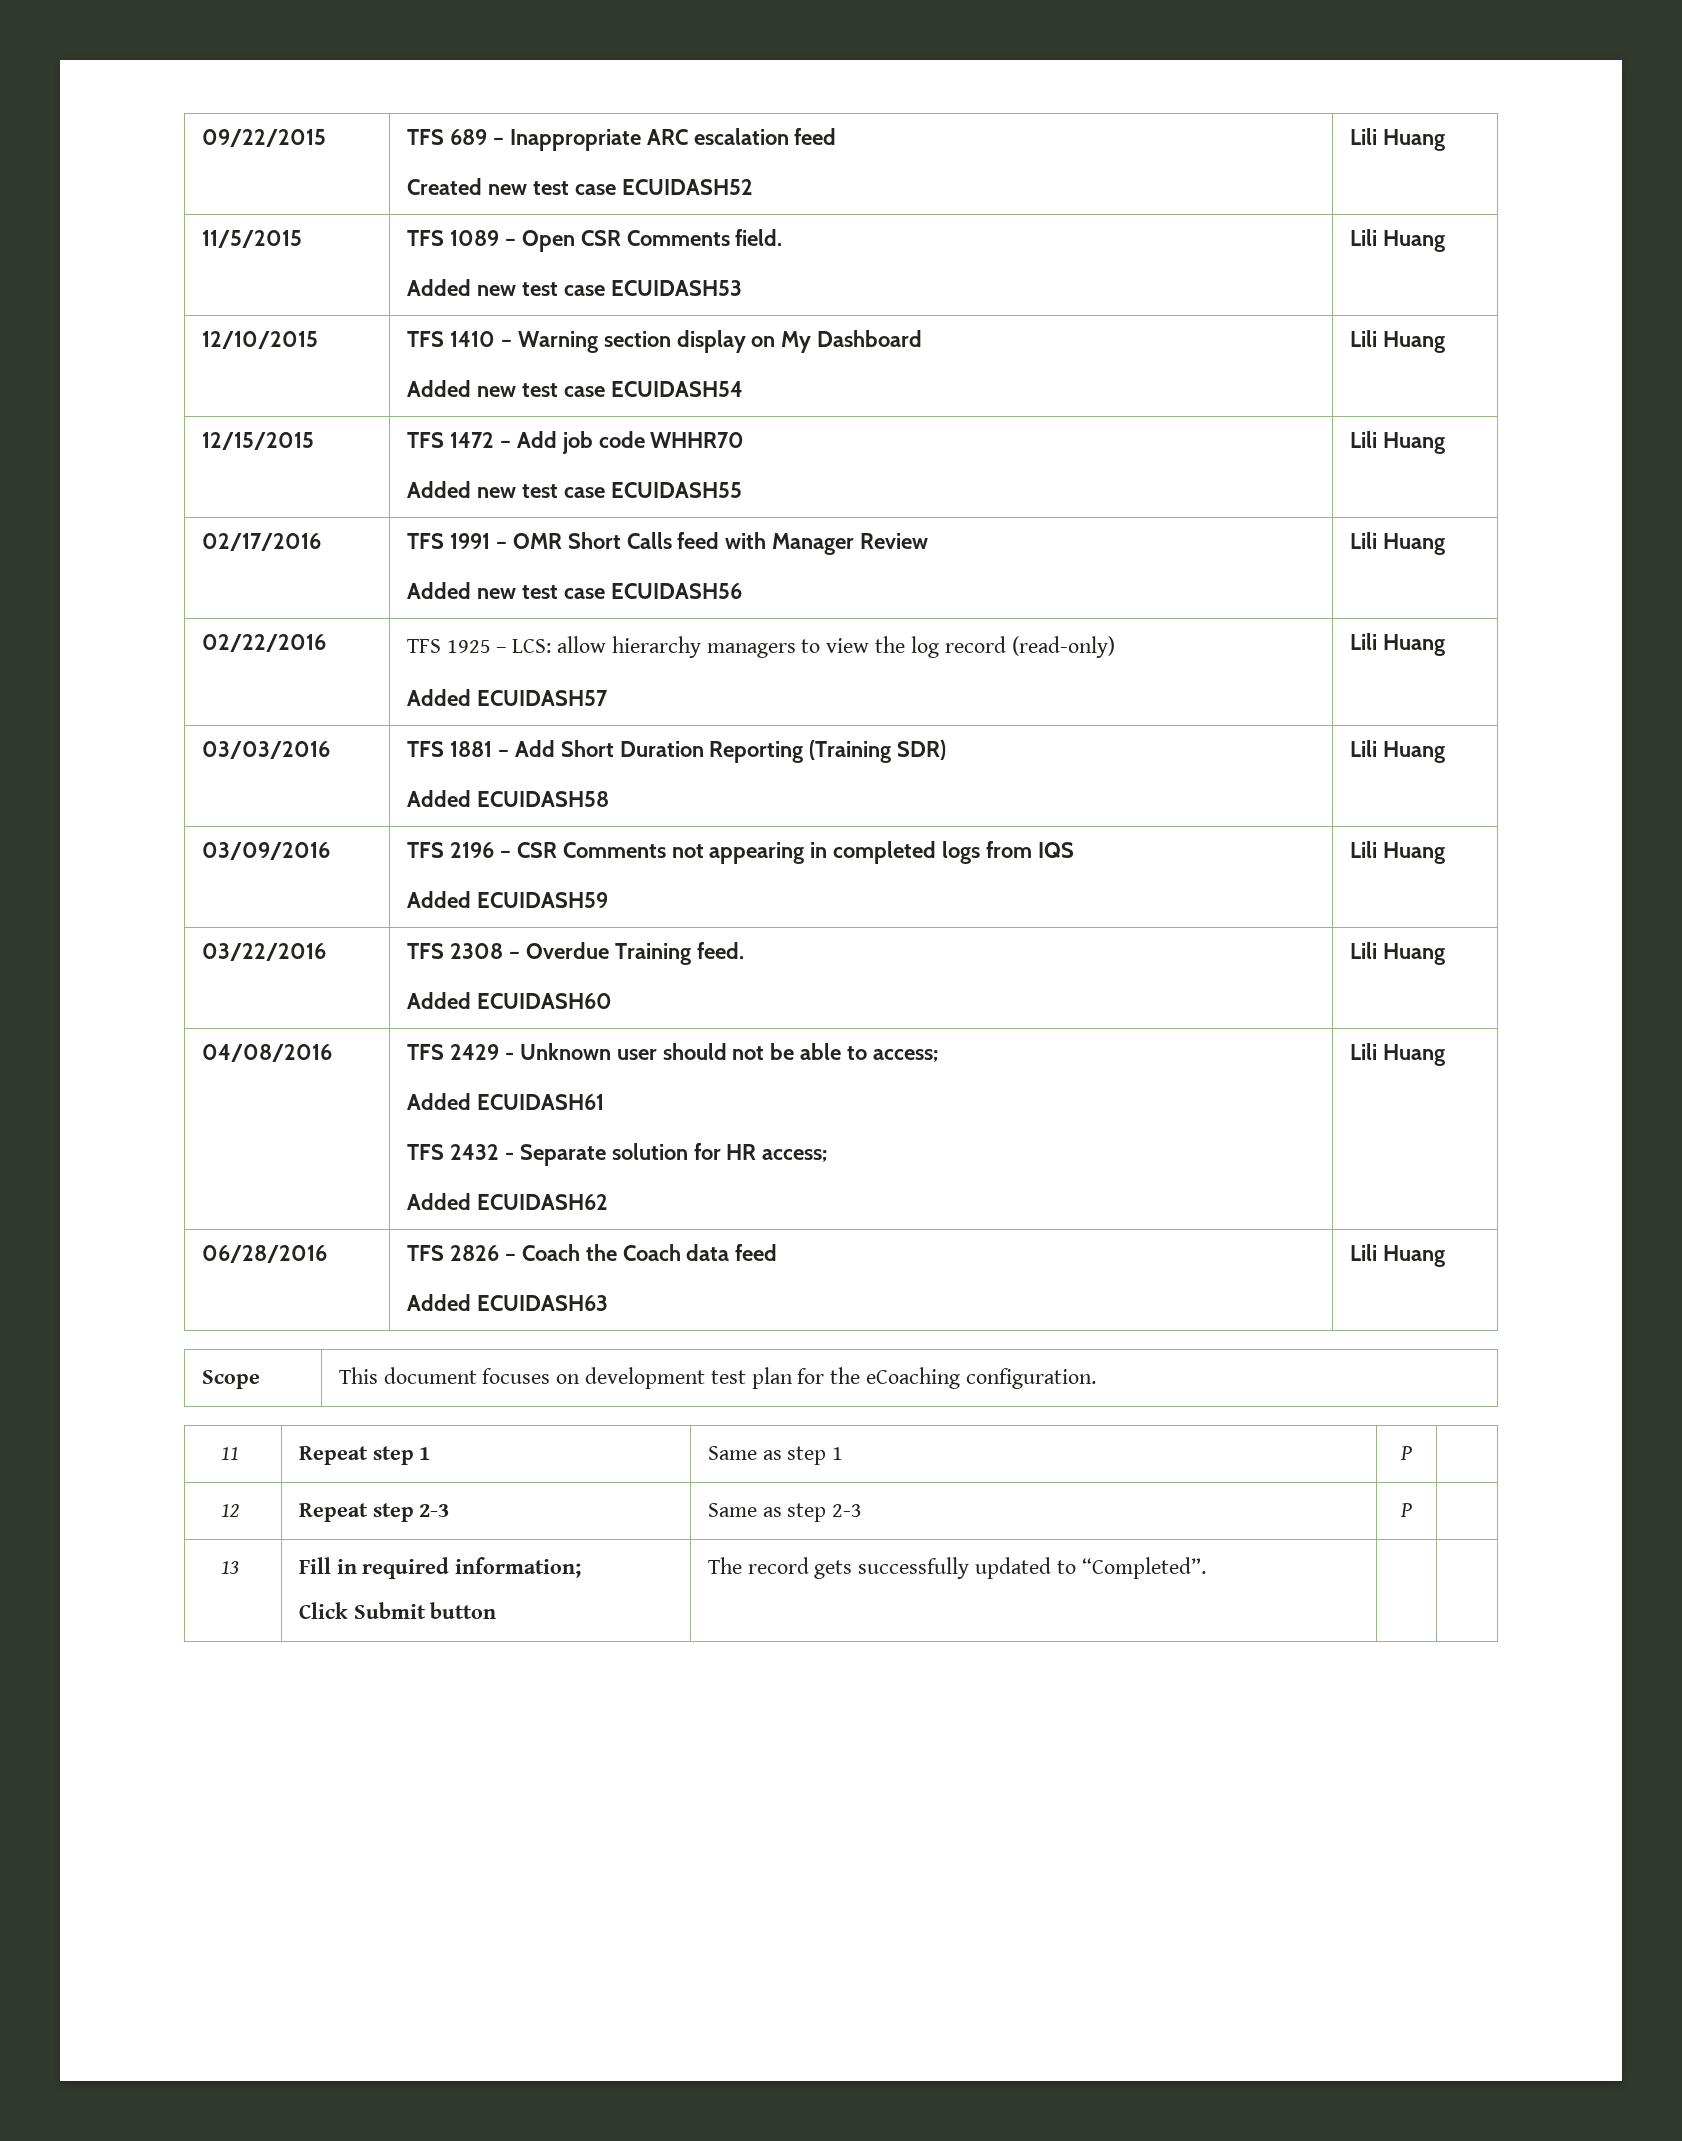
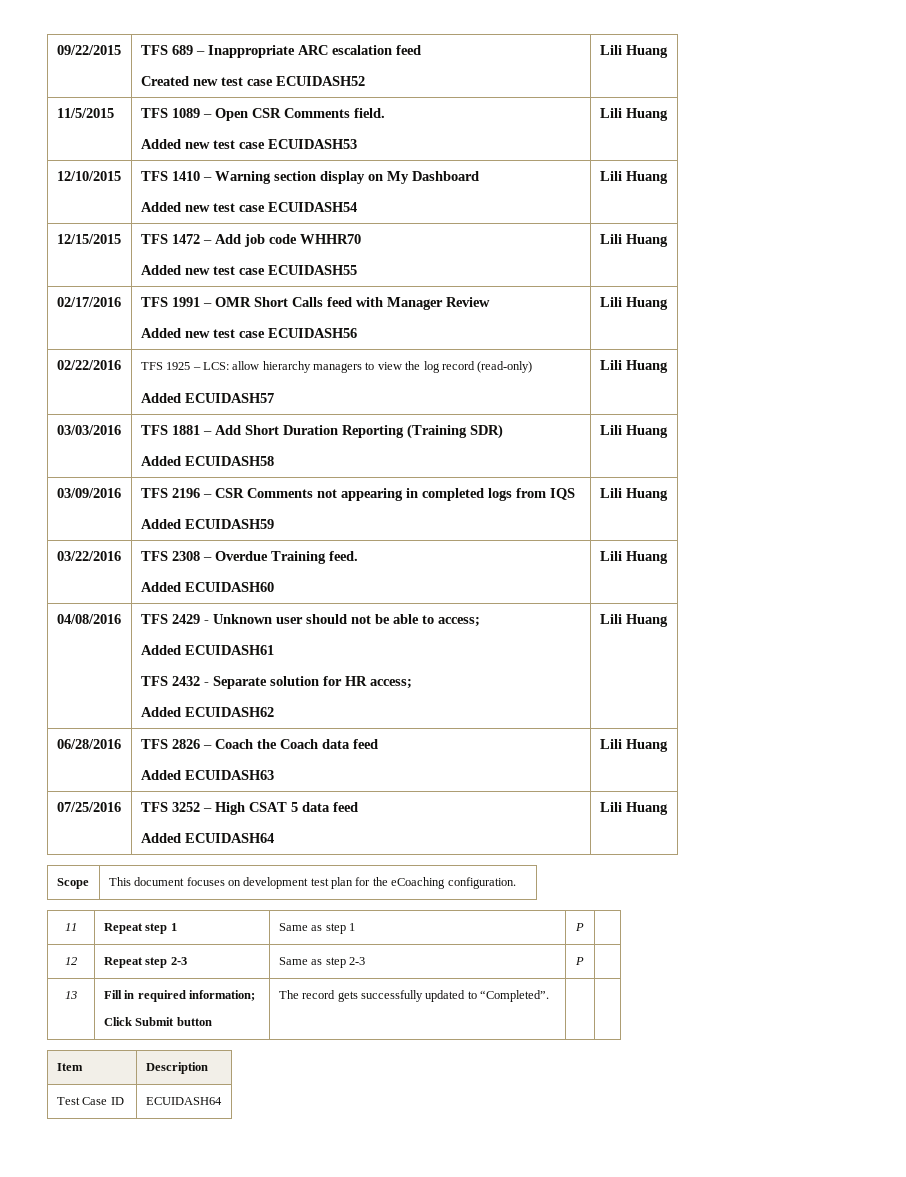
+ 07/25/2016 | TFS 3252 – High CSAT 5 data feed
+ Added ECUIDASH64 | Lili Huang
+ Item | Description
+ Test Case ID | ECUIDASH64

